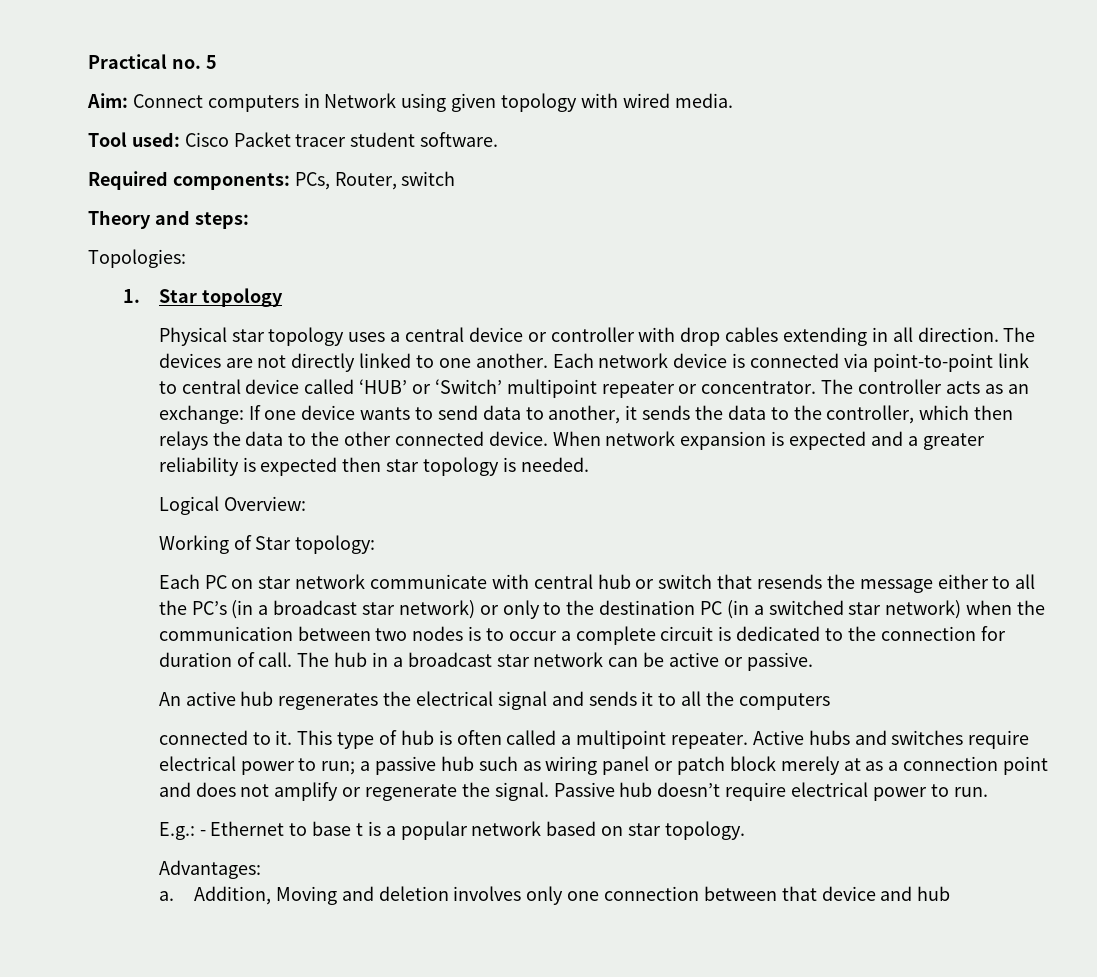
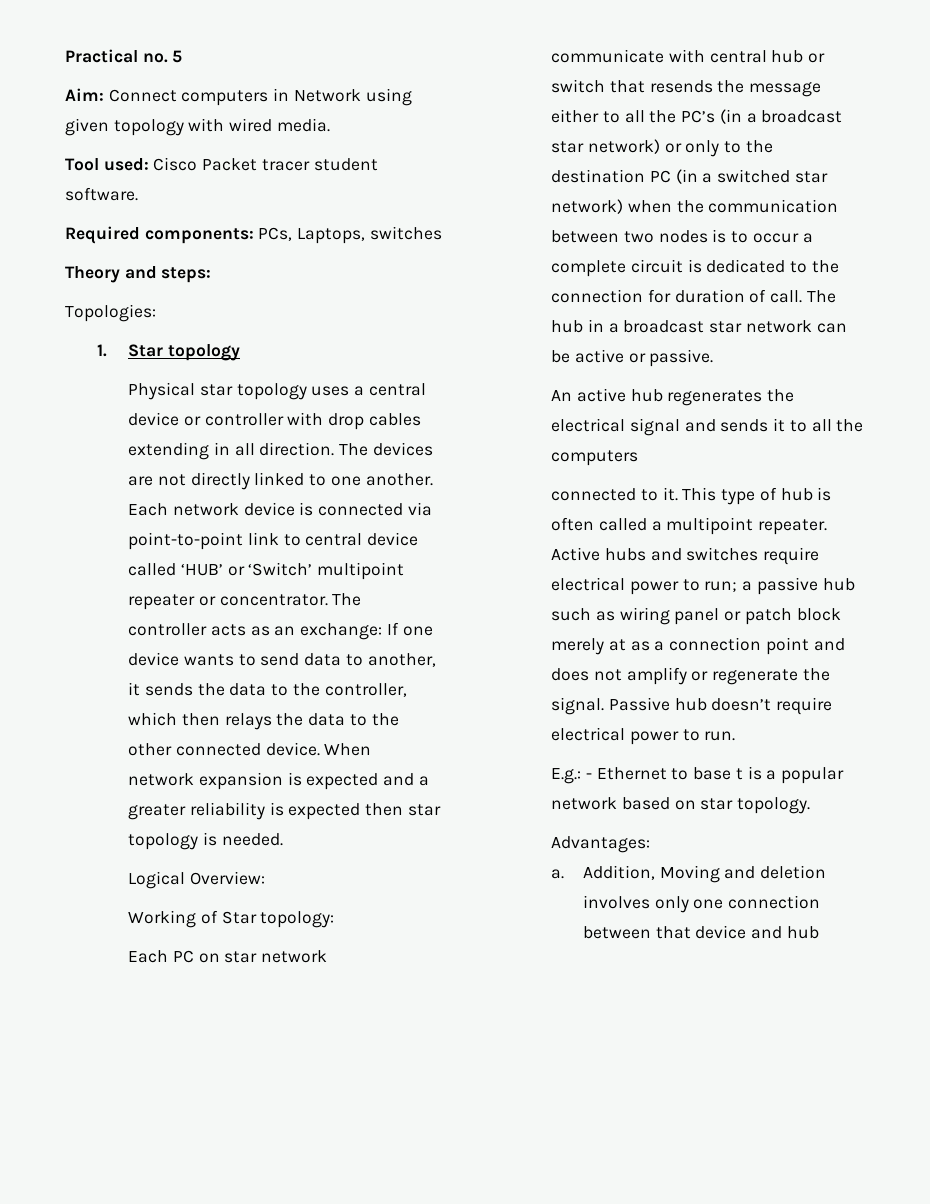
- Required components: PCs, Router, switch
+ Required components: PCs, Laptops, switches

